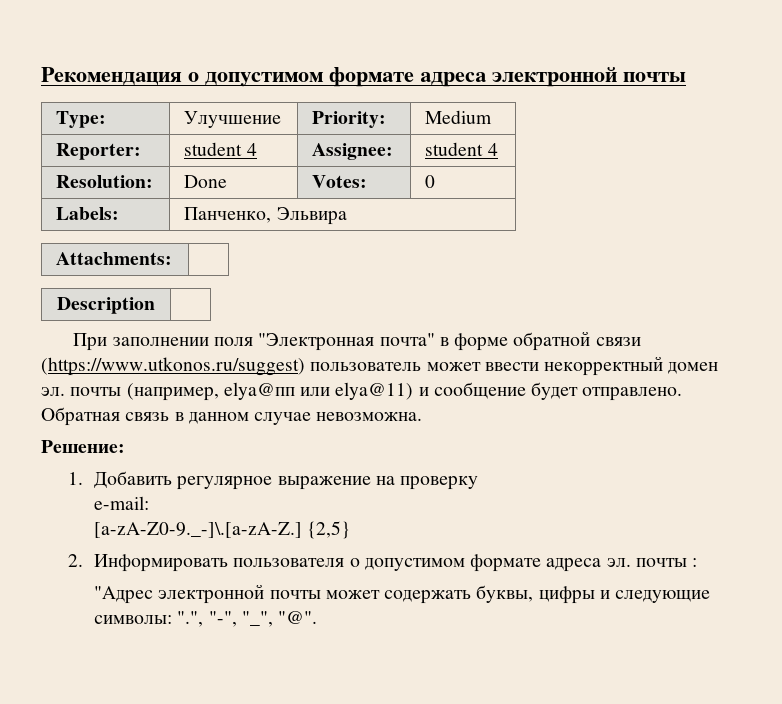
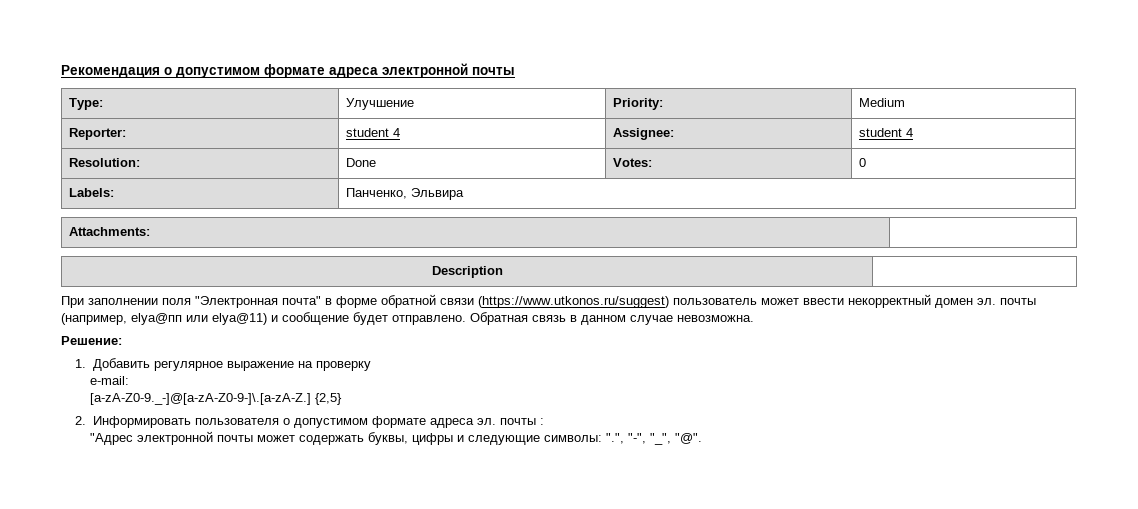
- [a-zA-Z0-9._-]\.[a-zA-Z.] {2,5}
+ [a-zA-Z0-9._-]@[a-zA-Z0-9-]\.[a-zA-Z.] {2,5}

